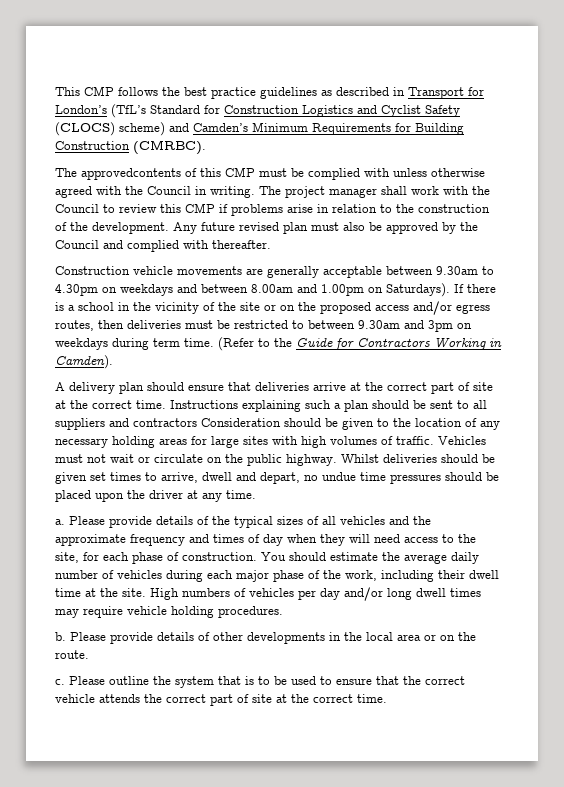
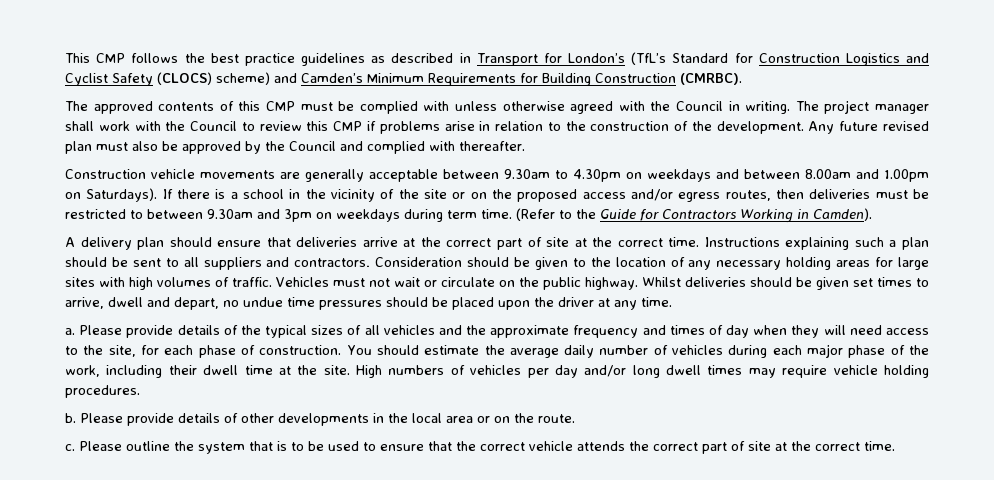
- The approvedcontents of this CMP must be complied with unless otherwise agreed with the Council in writing.
+ The approved contents of this CMP must be complied with unless otherwise agreed with the Council in writing.
- Instructions explaining such a plan should be sent to all suppliers and contractors Consideration should be given to the location of any necessary holding areas for large sites with high volumes of traffic.
+ Instructions explaining such a plan should be sent to all suppliers and contractors. Consideration should be given to the location of any necessary holding areas for large sites with high volumes of traffic.

